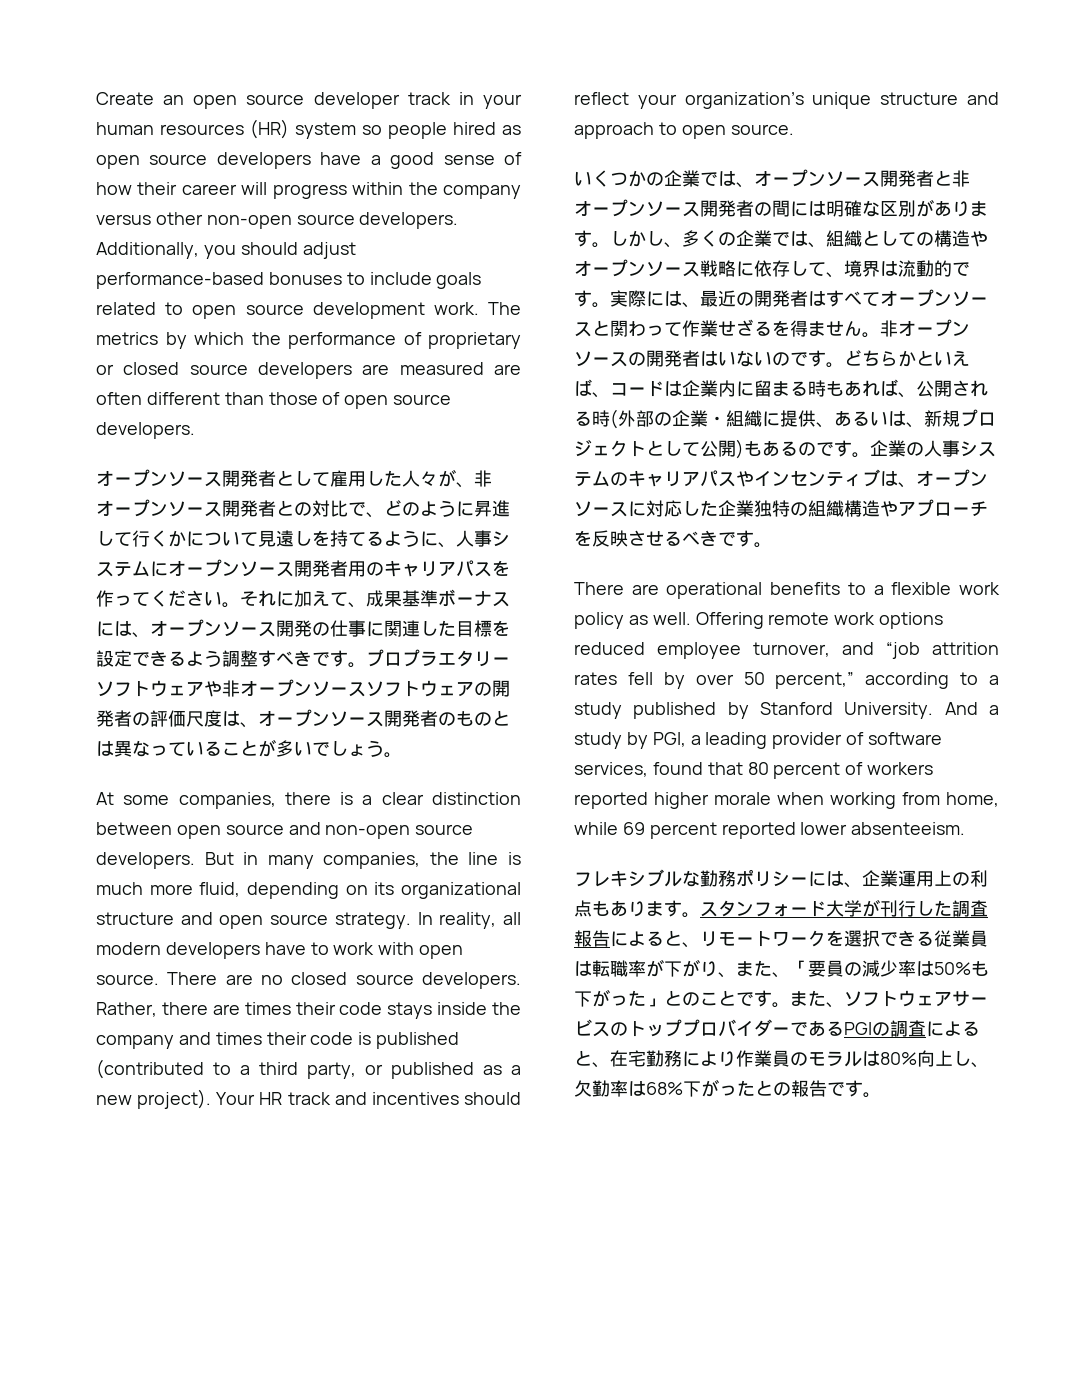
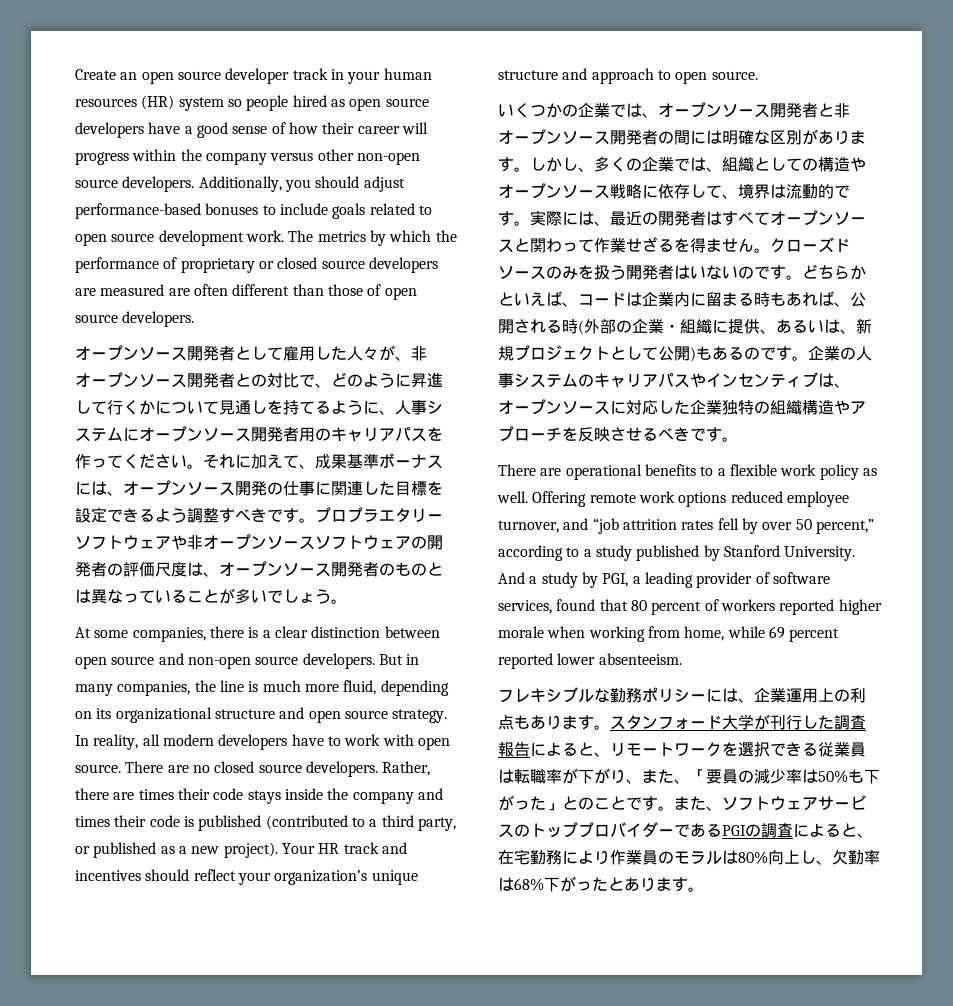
- オープンソース開発者として雇用した人々が、非オープンソース開発者との対比で、どのように昇進して行くかについて見遠しを持てるように、人事システムにオープンソース開発者用のキャリアパスを作ってください。
+ オープンソース開発者として雇用した人々が、非オープンソース開発者との対比で、どのように昇進して行くかについて見通しを持てるように、人事システムにオープンソース開発者用のキャリアパスを作ってください。
- 非オープンソースの開発者はいないのです。
+ クローズドソースのみを扱う開発者はいないのです。
- また、ソフトウェアサービスのトッププロバイダーであるPGIの調査によると、在宅勤務により作業員のモラルは80%向上し、欠勤率は68%下がったとの報告です。
+ また、ソフトウェアサービスのトッププロバイダーであるPGIの調査によると、在宅勤務により作業員のモラルは80%向上し、欠勤率は68%下がったとあります。

